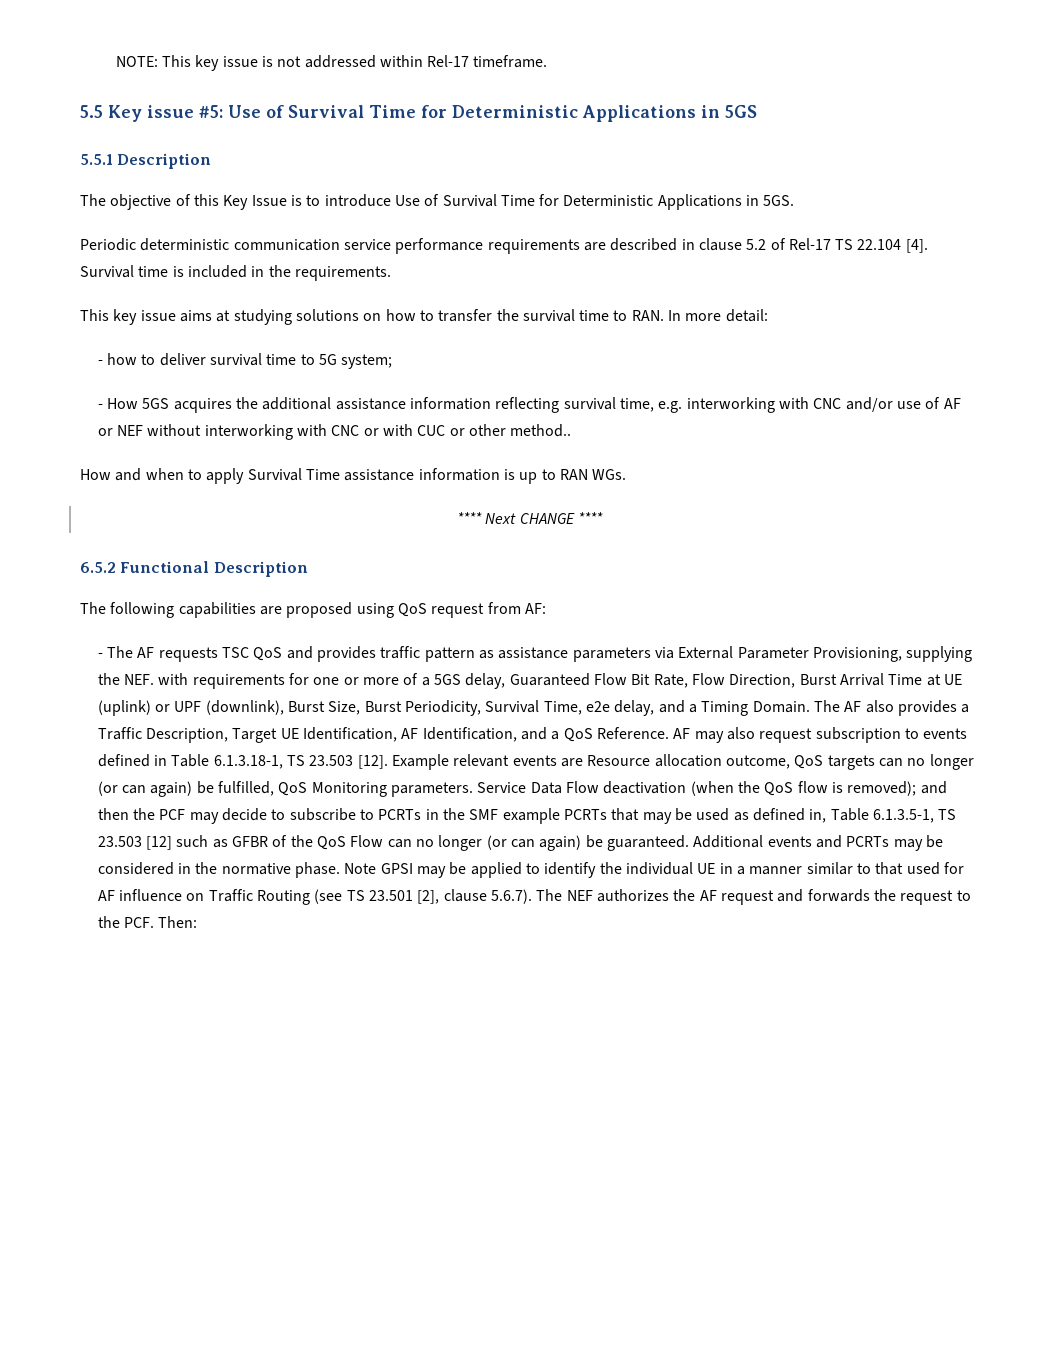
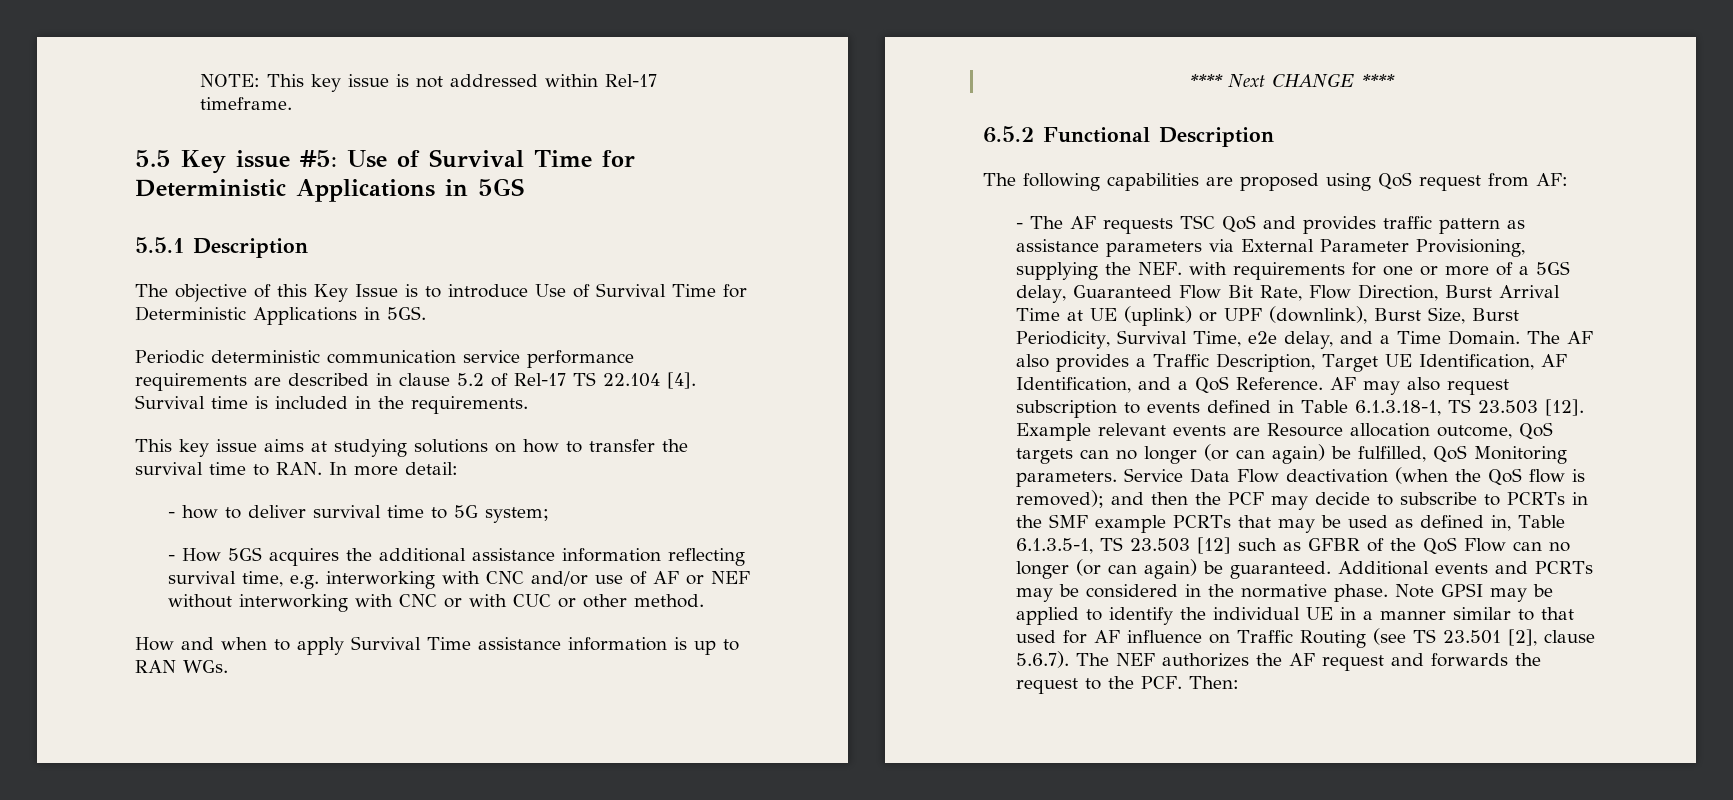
- - How 5GS acquires the additional assistance information reflecting survival time, e.g. interworking with CNC and/or use of AF or NEF without interworking with CNC or with CUC or other method..
+ - How 5GS acquires the additional assistance information reflecting survival time, e.g. interworking with CNC and/or use of AF or NEF without interworking with CNC or with CUC or other method.
- - The AF requests TSC QoS and provides traffic pattern as assistance parameters via External Parameter Provisioning, supplying the NEF. with requirements for one or more of a 5GS delay, Guaranteed Flow Bit Rate, Flow Direction, Burst Arrival Time at UE (uplink) or UPF (downlink), Burst Size, Burst Periodicity, Survival Time, e2e delay, and a Timing Domain.
+ - The AF requests TSC QoS and provides traffic pattern as assistance parameters via External Parameter Provisioning, supplying the NEF. with requirements for one or more of a 5GS delay, Guaranteed Flow Bit Rate, Flow Direction, Burst Arrival Time at UE (uplink) or UPF (downlink), Burst Size, Burst Periodicity, Survival Time, e2e delay, and a Time Domain.

